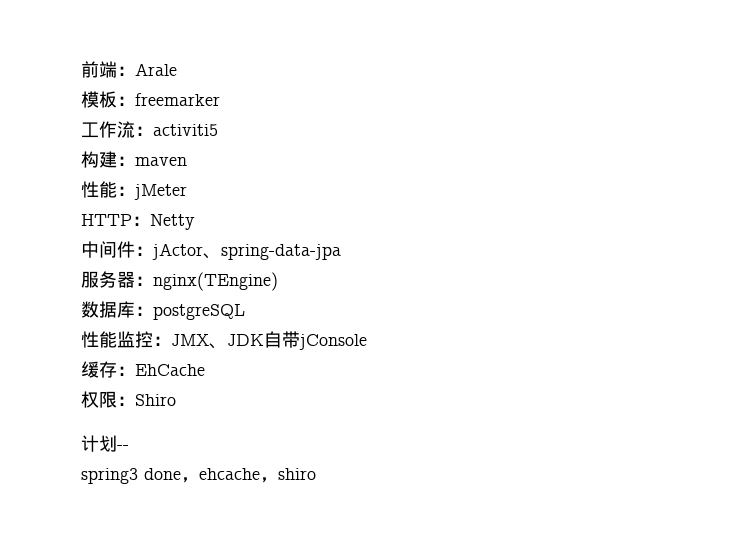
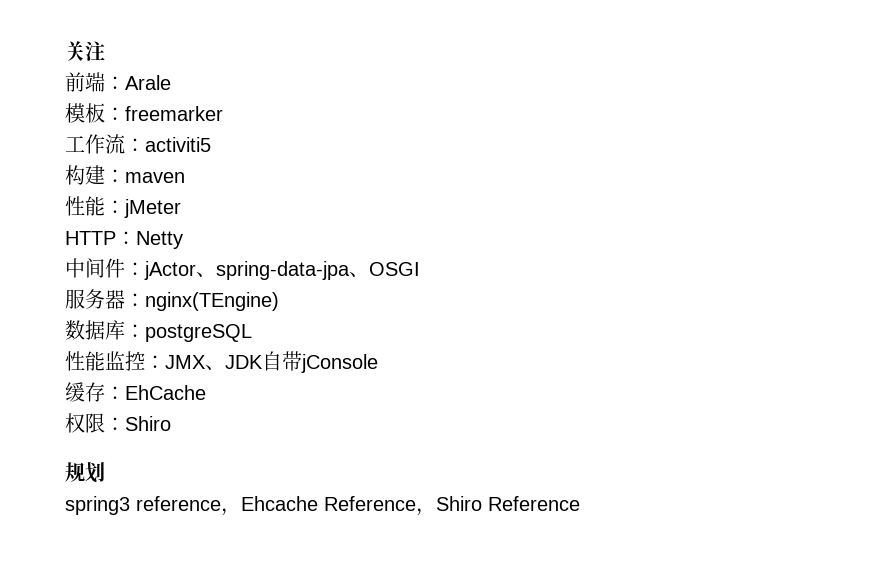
+ 关注
- 中间件：jActor、spring-data-jpa
+ 中间件：jActor、spring-data-jpa、OSGI
- 计划--
+ 规划
- spring3 done，ehcache，shiro
+ spring3 reference，Ehcache Reference，Shiro Reference

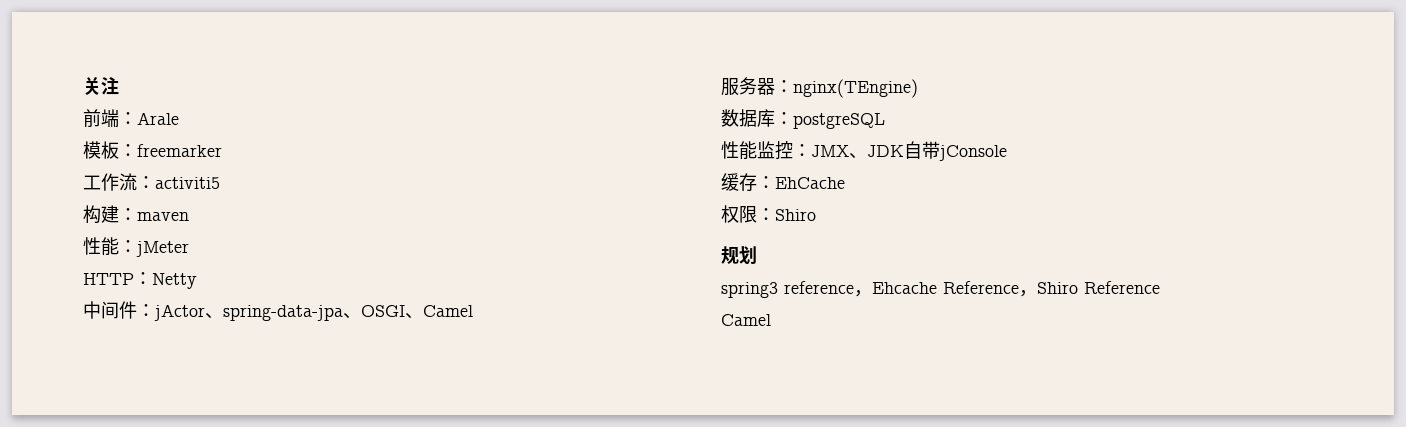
- 中间件：jActor、spring-data-jpa、OSGI
+ 中间件：jActor、spring-data-jpa、OSGI、Camel
  spring3 reference，Ehcache Reference，Shiro Reference
+ Camel

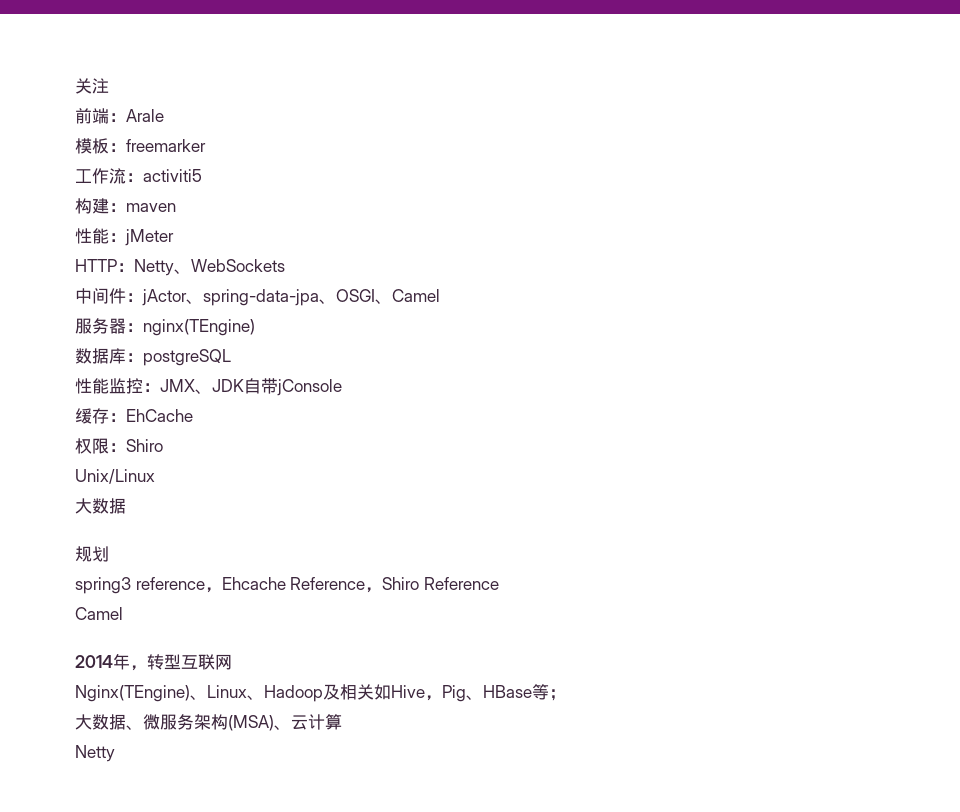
- HTTP：Netty
+ HTTP：Netty、WebSockets
+ Unix/Linux
+ 大数据
+ 2014年，转型互联网
+ Nginx(TEngine)、Linux、Hadoop及相关如Hive，Pig、HBase等；
+ 大数据、微服务架构(MSA)、云计算
+ Netty

